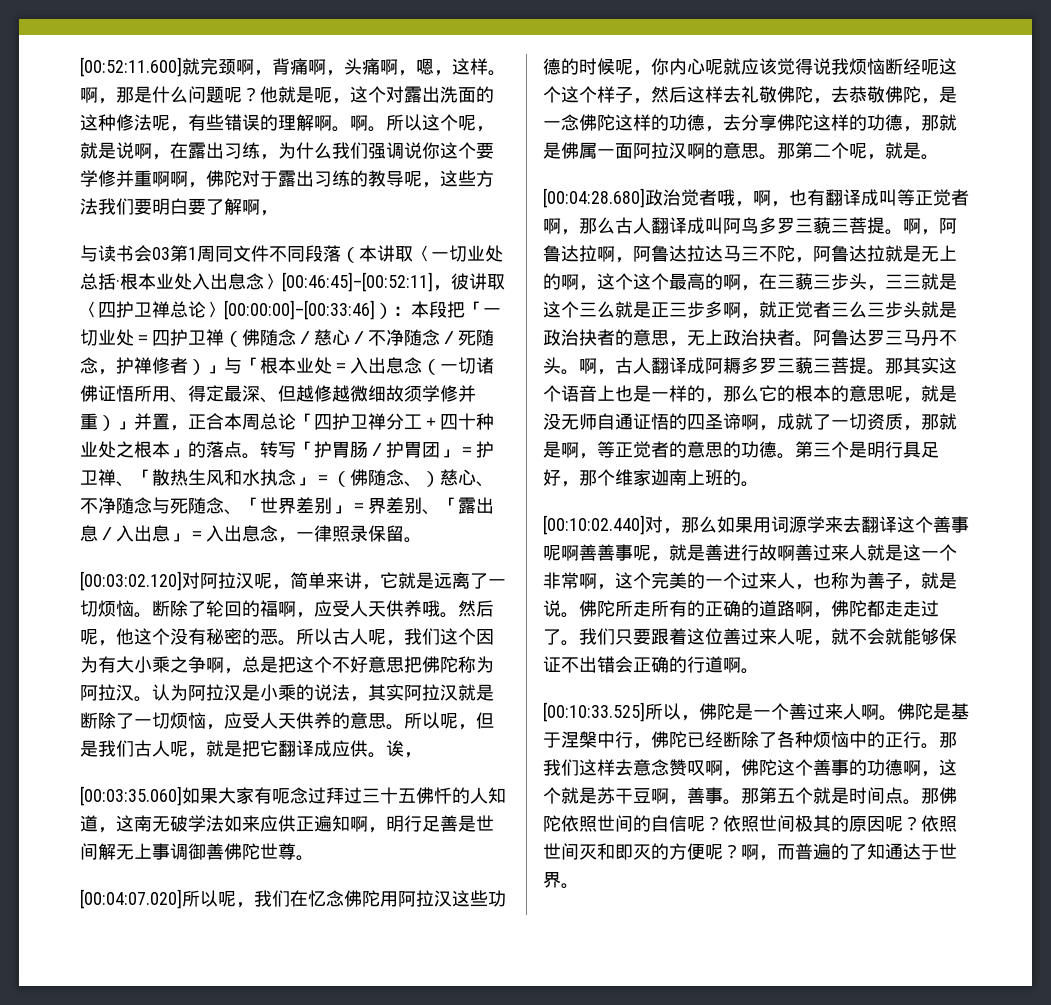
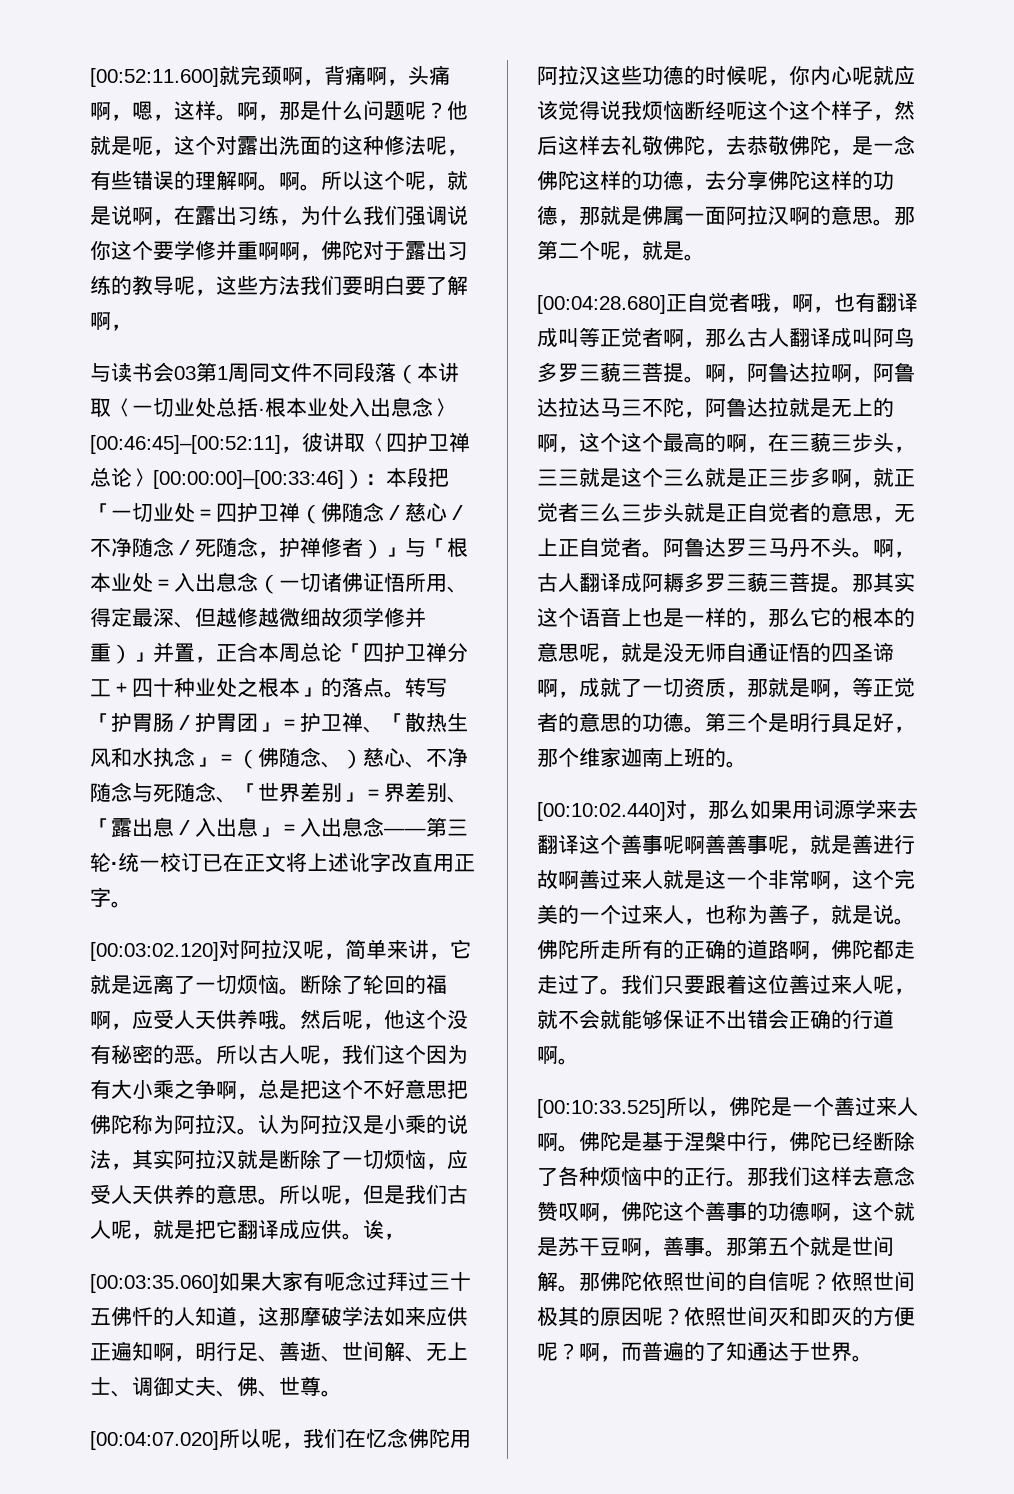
- 转写「护胃肠／护胃团」＝护卫禅、「散热生风和水执念」＝（佛随念、）慈心、不净随念与死随念、「世界差别」＝界差别、「露出息／入出息」＝入出息念，一律照录保留。
+ 转写「护胃肠／护胃团」＝护卫禅、「散热生风和水执念」＝（佛随念、）慈心、不净随念与死随念、「世界差别」＝界差别、「露出息／入出息」＝入出息念——第三轮·统一校订已在正文将上述讹字改直用正字。
- [00:03:35.060]如果大家有呃念过拜过三十五佛忏的人知道，这南无破学法如来应供正遍知啊，明行足善是世间解无上事调御善佛陀世尊。
+ [00:03:35.060]如果大家有呃念过拜过三十五佛忏的人知道，这那摩破学法如来应供正遍知啊，明行足、善逝、世间解、无上士、调御丈夫、佛、世尊。
- [00:04:28.680]政治觉者哦，啊，也有翻译成叫等正觉者啊，那么古人翻译成叫阿鸟多罗三藐三菩提。
+ [00:04:28.680]正自觉者哦，啊，也有翻译成叫等正觉者啊，那么古人翻译成叫阿鸟多罗三藐三菩提。
- 啊，阿鲁达拉啊，阿鲁达拉达马三不陀，阿鲁达拉就是无上的啊，这个这个最高的啊，在三藐三步头，三三就是这个三么就是正三步多啊，就正觉者三么三步头就是政治抉者的意思，无上政治抉者。
+ 啊，阿鲁达拉啊，阿鲁达拉达马三不陀，阿鲁达拉就是无上的啊，这个这个最高的啊，在三藐三步头，三三就是这个三么就是正三步多啊，就正觉者三么三步头就是正自觉者的意思，无上正自觉者。
- 那第五个就是时间点。
+ 那第五个就是世间解。

